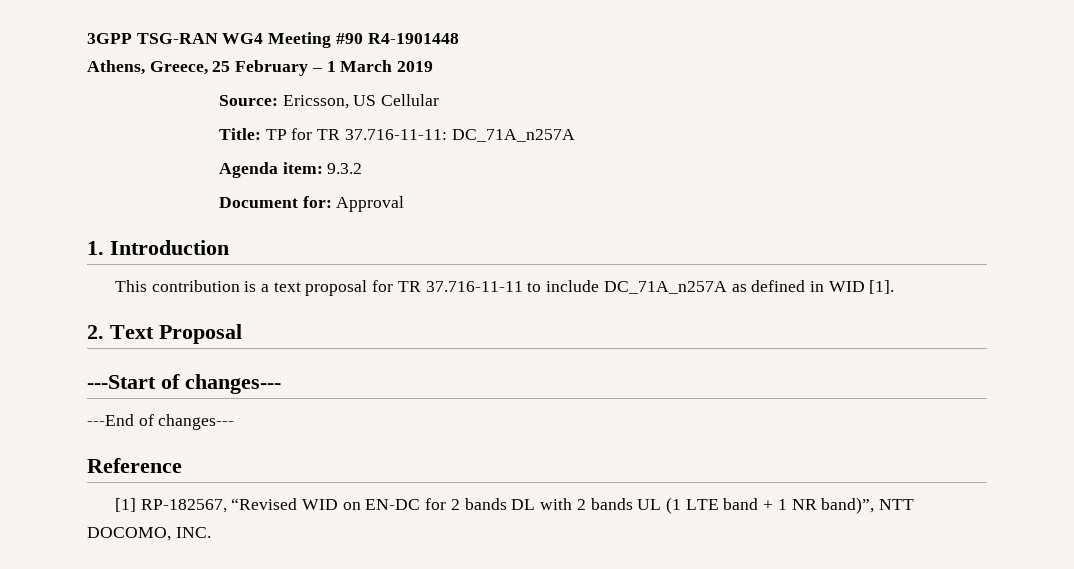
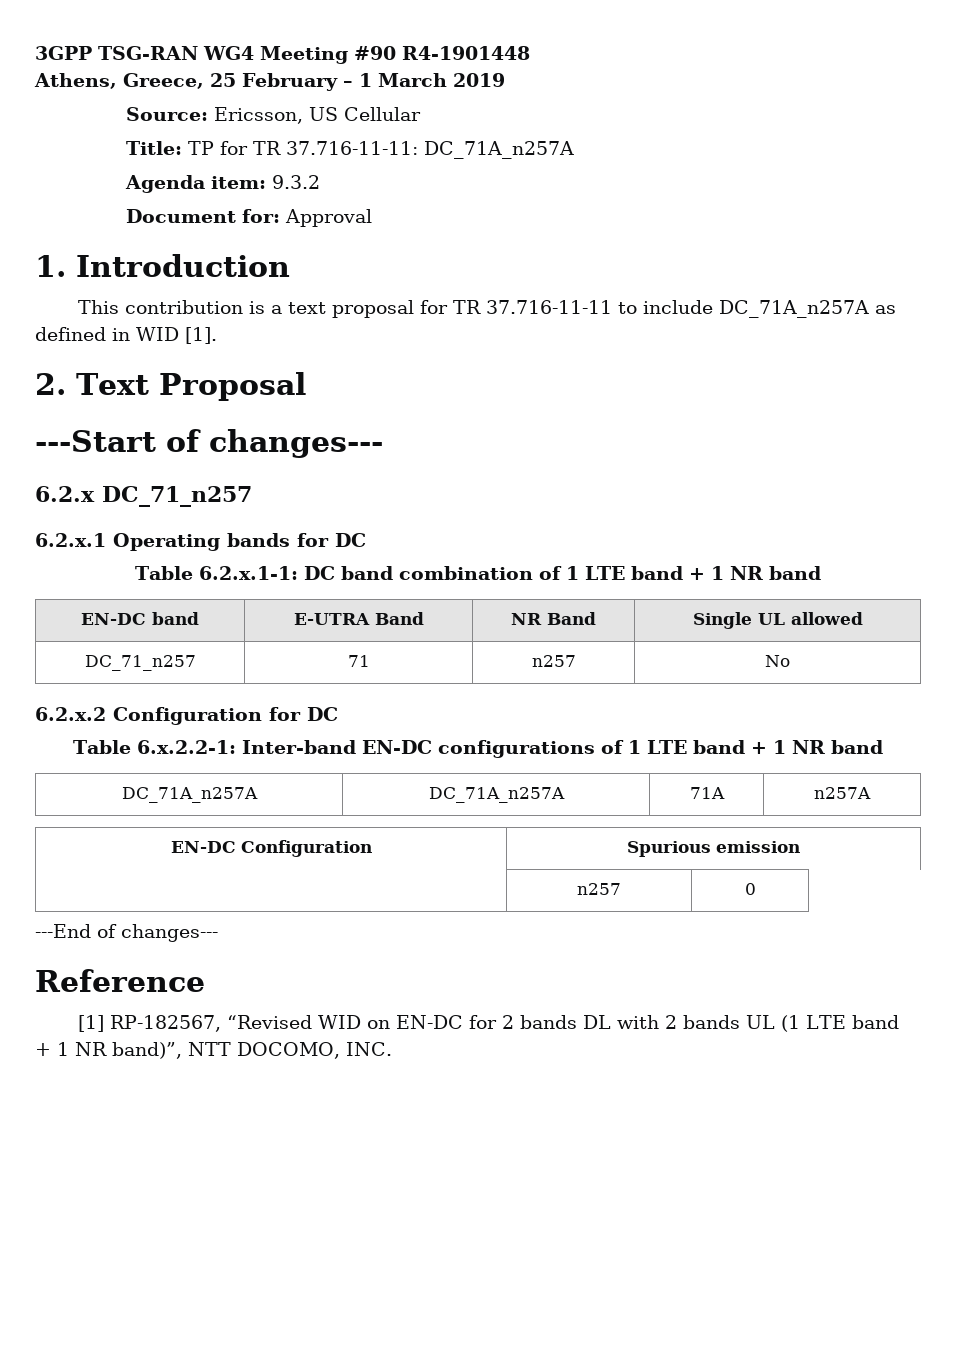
+ 6.2.x DC_71_n257
+ 6.2.x.1 Operating bands for DC
+ Table 6.2.x.1-1: DC band combination of 1 LTE band + 1 NR band
+ EN-DC band | E-UTRA Band | NR Band | Single UL allowed
+ DC_71_n257 | 71 | n257 | No
+ 6.2.x.2 Configuration for DC
+ Table 6.x.2.2-1: Inter-band EN-DC configurations of 1 LTE band + 1 NR band
+ DC_71A_n257A | DC_71A_n257A | 71A | n257A
+ EN-DC Configuration | Spurious emission
+ | n257 | 0

